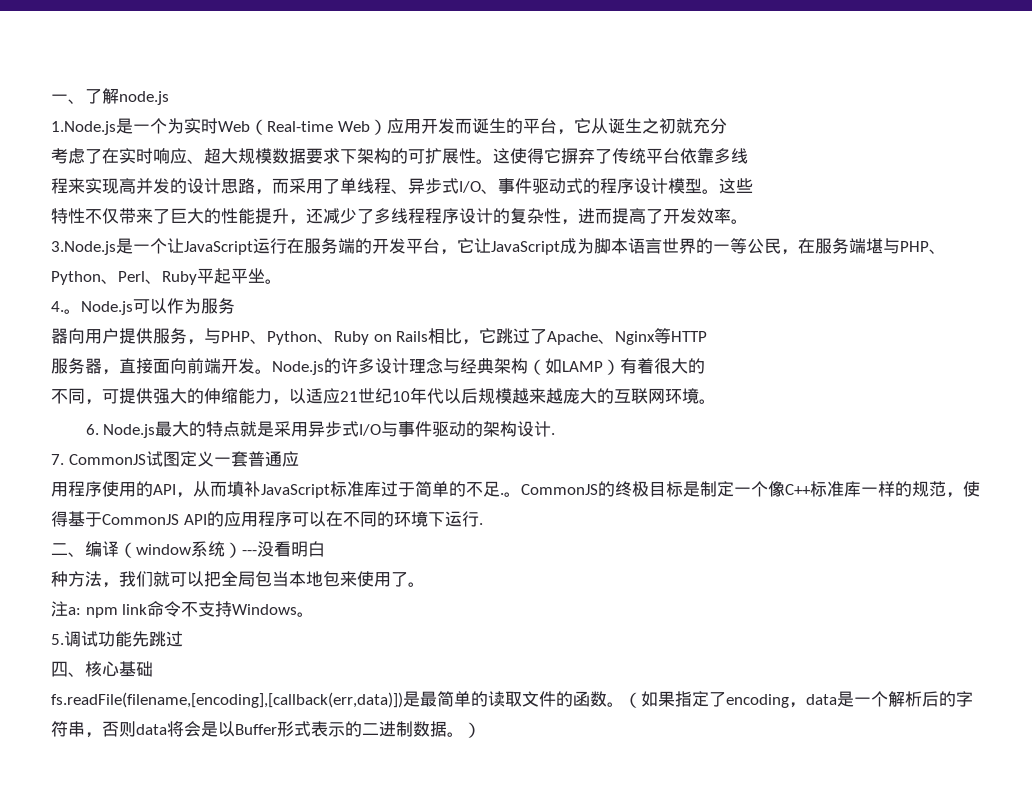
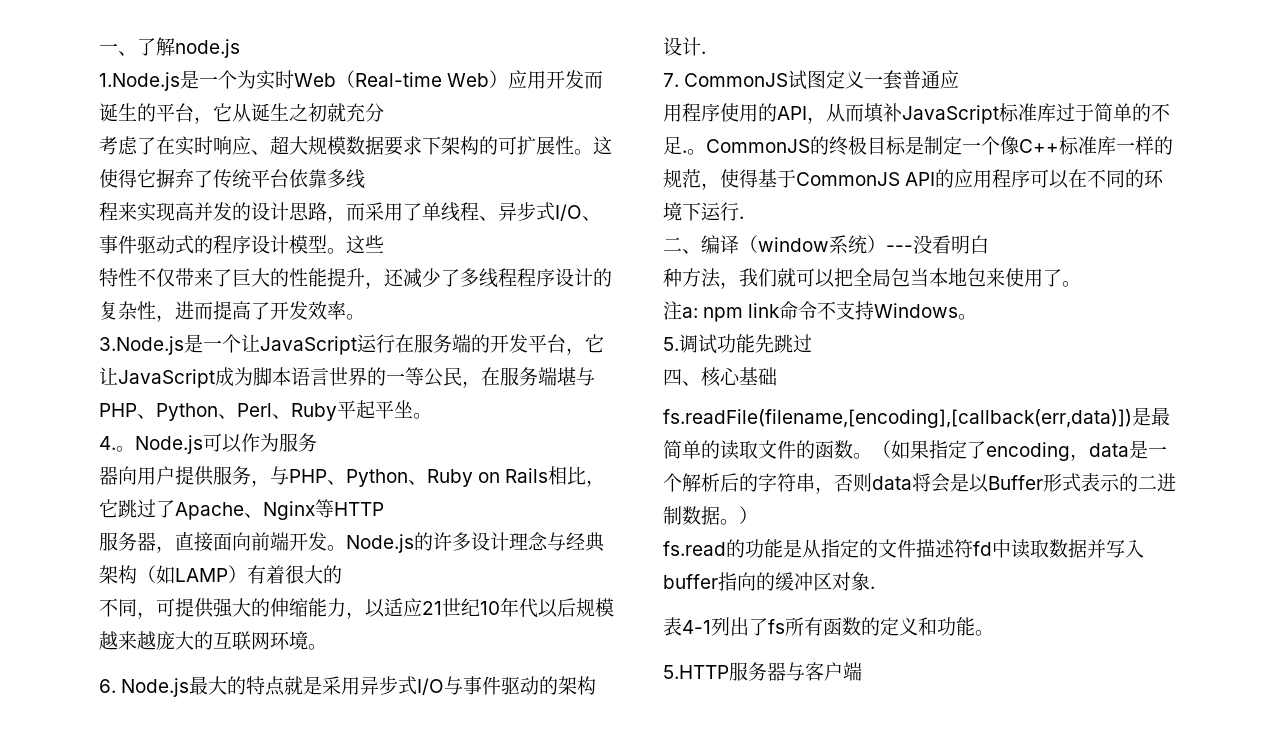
+ fs.read的功能是从指定的文件描述符fd中读取数据并写入buffer指向的缓冲区对象.
+ 表4-1列出了fs所有函数的定义和功能。
+ 5.HTTP服务器与客户端

